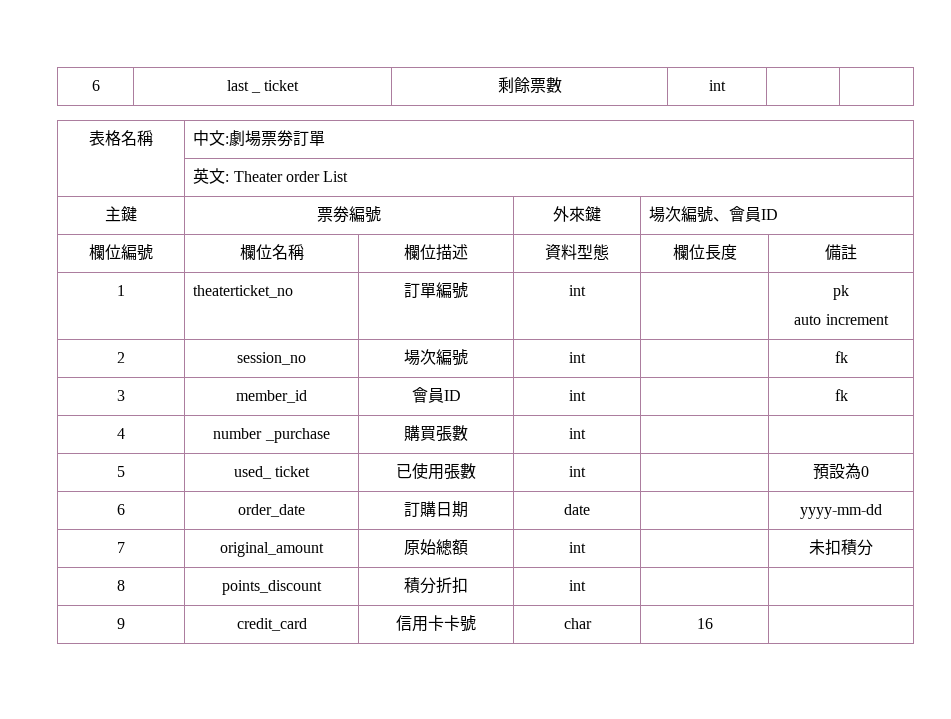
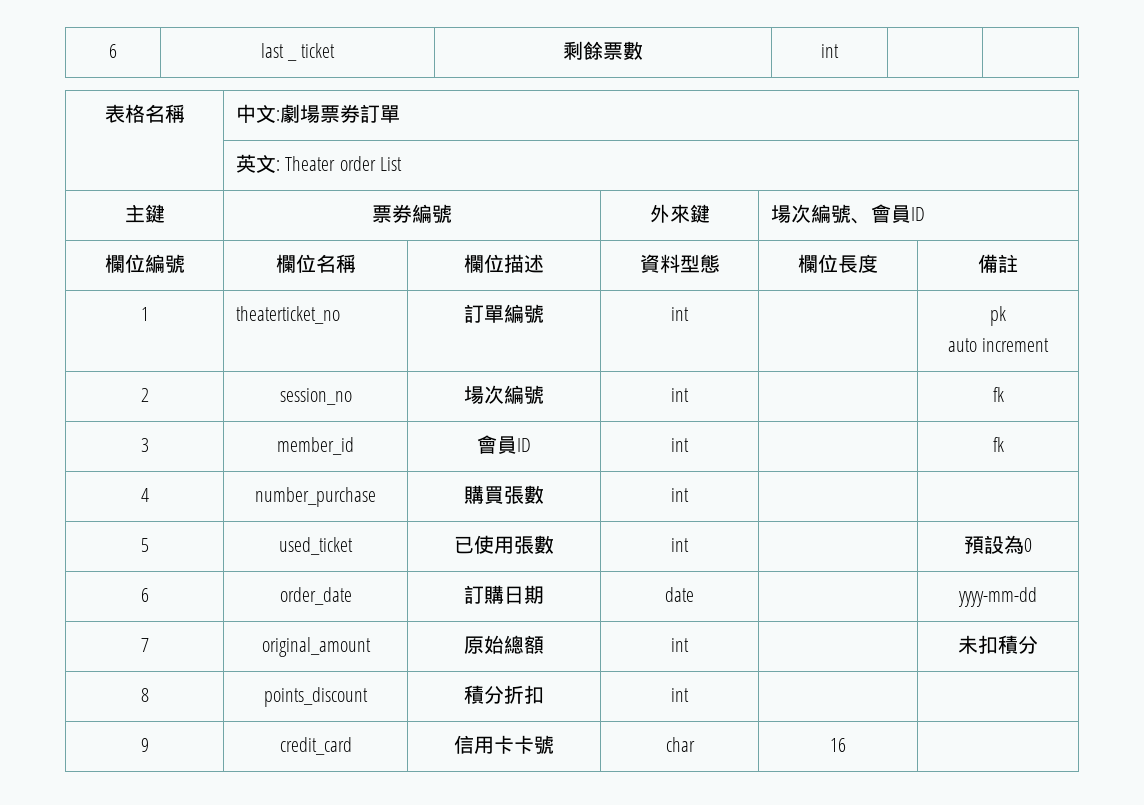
- 4 | number _purchase | 購買張數 | int | |
+ 4 | number_purchase | 購買張數 | int | |
- 5 | used_ ticket | 已使用張數 | int | | 預設為0
+ 5 | used_ticket | 已使用張數 | int | | 預設為0

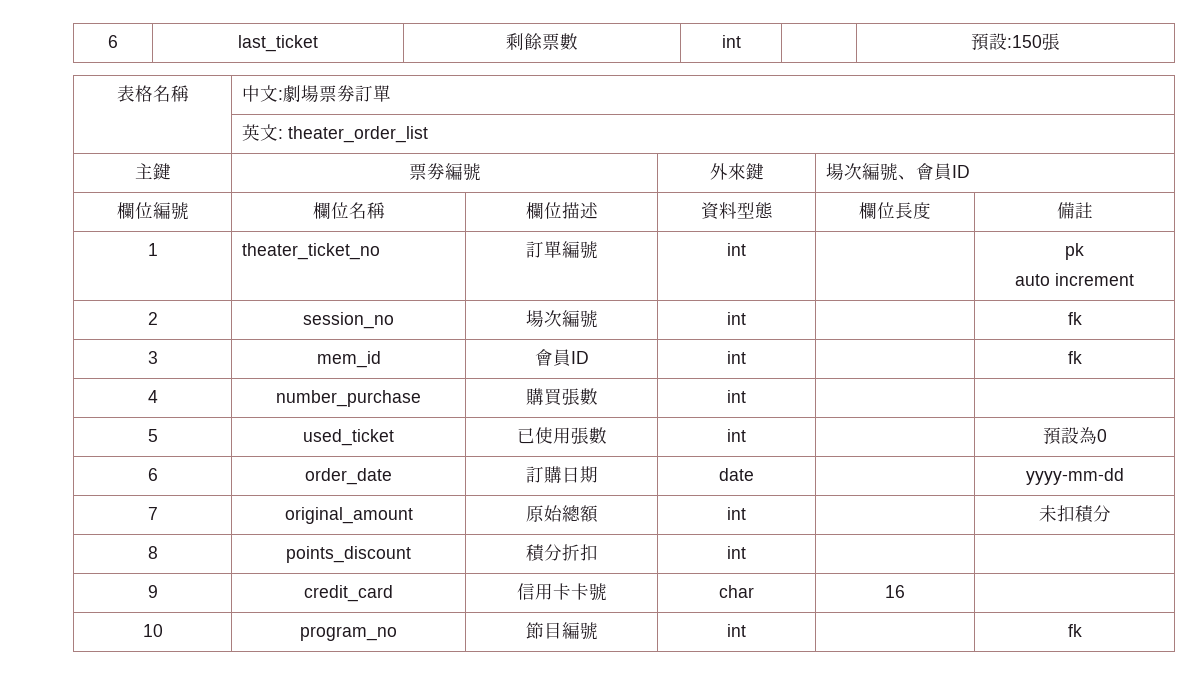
- 6 | last _ ticket | 剩餘票數 | int | |
+ 6 | last_ticket | 剩餘票數 | int | | 預設:150張
- | 英文: Theater order List
+ | 英文: theater_order_list
- 1 | theaterticket_no | 訂單編號 | int | | pk
+ 1 | theater_ticket_no | 訂單編號 | int | | pk
- 3 | member_id | 會員ID | int | | fk
+ 3 | mem_id | 會員ID | int | | fk
+ 10 | program_no | 節目編號 | int | | fk

